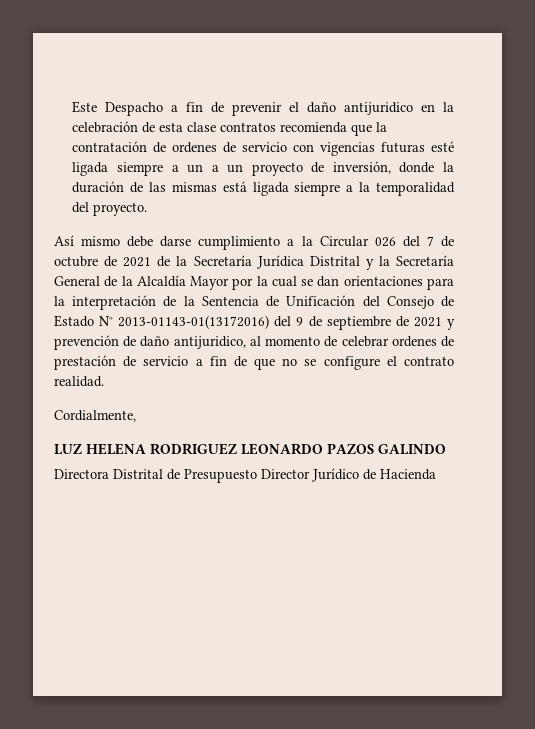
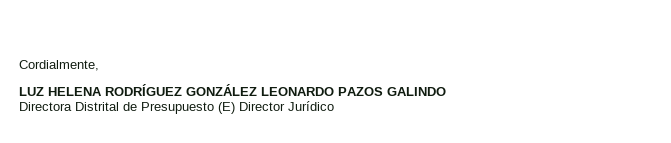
- Este Despacho a fin de prevenir el daño antijuridico en la celebración de esta clase contratos recomienda que la contratación de ordenes de servicio con vigencias futuras esté ligada siempre a un a un proyecto de inversión, donde la duración de las mismas está ligada siempre a la temporalidad del proyecto.
- Así mismo debe darse cumplimiento a la Circular 026 del 7 de octubre de 2021 de la Secretaría Jurídica Distrital y la Secretaría General de la Alcaldía Mayor por la cual se dan orientaciones para la interpretación de la Sentencia de Unificación del Consejo de Estado N° 2013-01143-01(13172016) del 9 de septiembre de 2021 y prevención de daño antijuridico, al momento de celebrar ordenes de prestación de servicio a fin de que no se configure el contrato realidad.
- LUZ HELENA RODRIGUEZ LEONARDO PAZOS GALINDO
+ LUZ HELENA RODRÍGUEZ GONZÁLEZ LEONARDO PAZOS GALINDO
- Directora Distrital de Presupuesto Director Jurídico de Hacienda
+ Directora Distrital de Presupuesto (E) Director Jurídico

